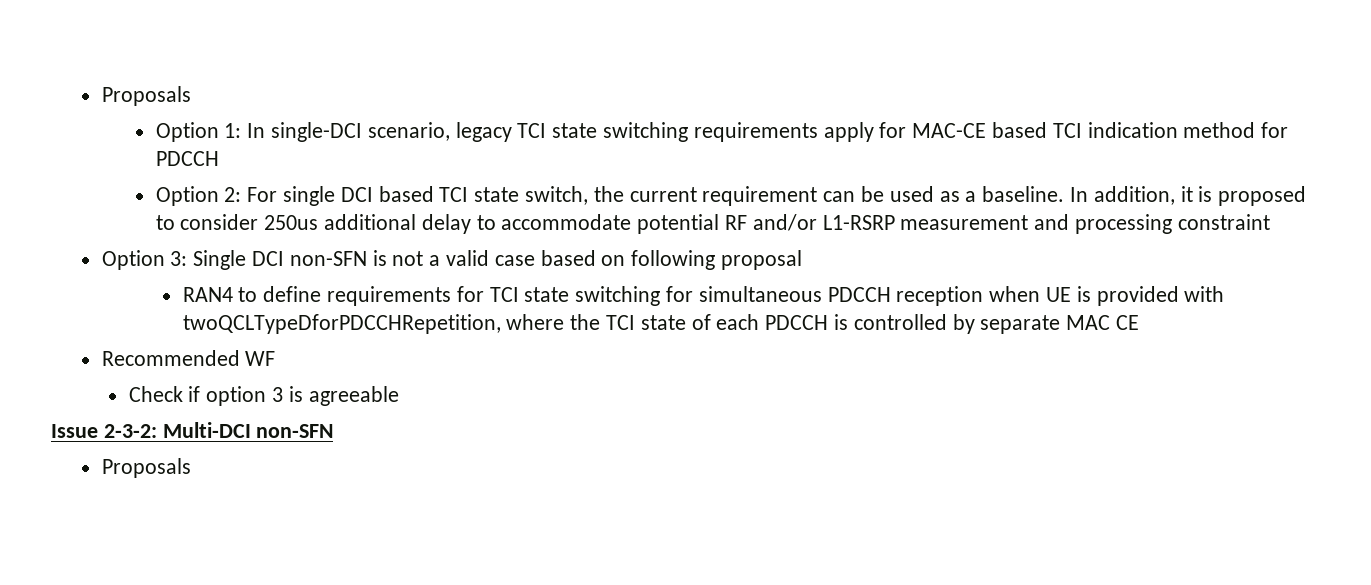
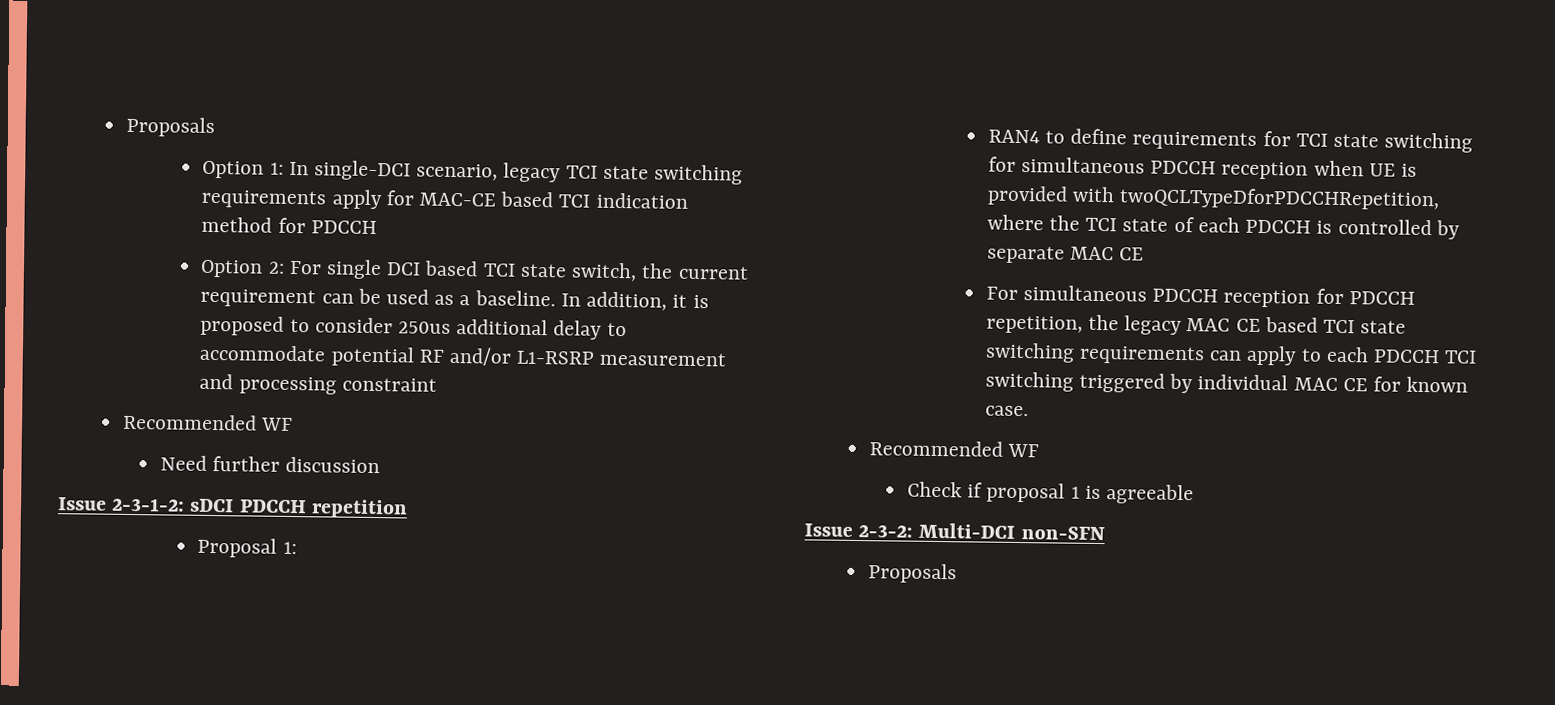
  In addition, it is proposed to consider 250us additional delay to accommodate potential RF and/or L1-RSRP measurement and processing constraint
- Option 3: Single DCI non-SFN is not a valid case based on following proposal
+ Recommended WF
+ Need further discussion
+ Issue 2-3-1-2: sDCI PDCCH repetition
+ Proposal 1:
+ For simultaneous PDCCH reception for PDCCH repetition, the legacy MAC CE based TCI state switching requirements can apply to each PDCCH TCI switching triggered by individual MAC CE for known case.
- Check if option 3 is agreeable
+ Check if proposal 1 is agreeable

